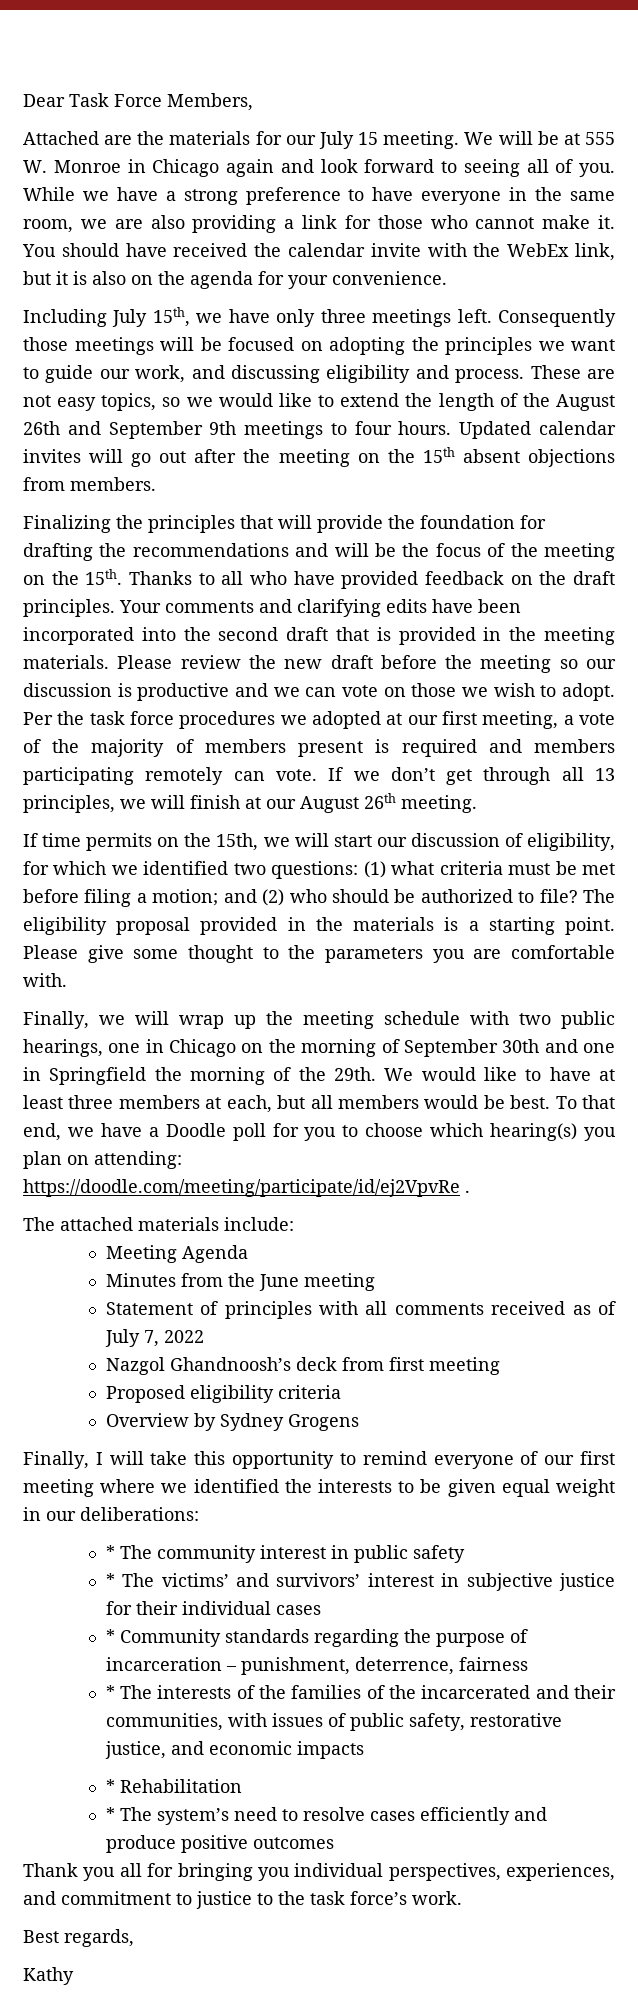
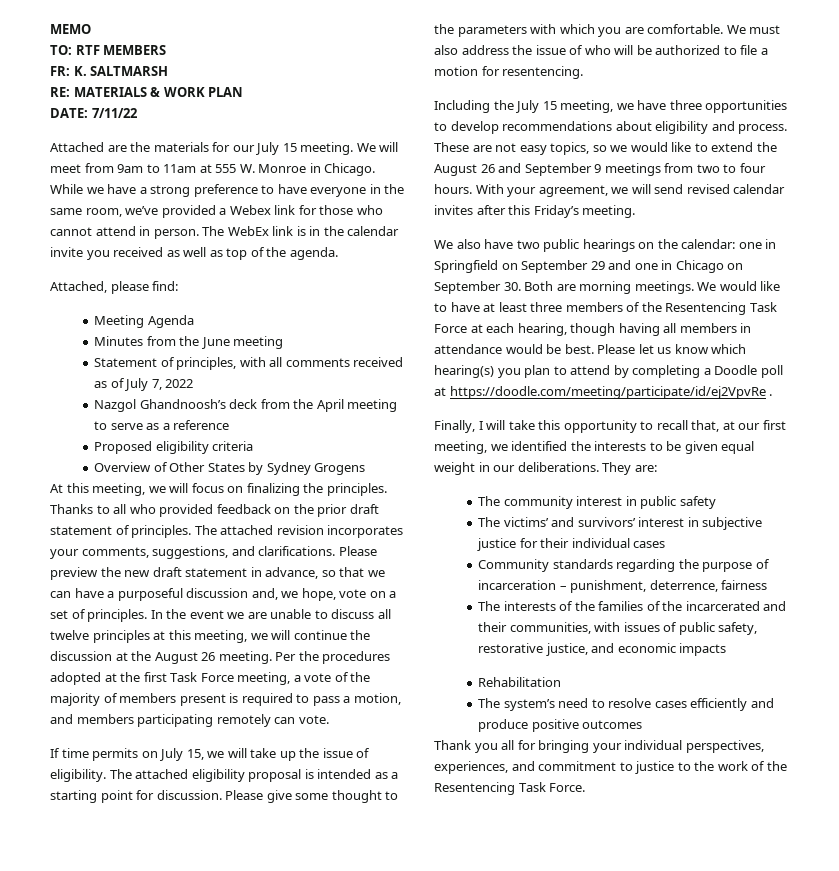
- Dear Task Force Members,
+ MEMO
+ TO: RTF MEMBERS
+ FR: K. SALTMARSH
+ RE: MATERIALS & WORK PLAN
+ DATE: 7/11/22
- We will be at 555 W. Monroe in Chicago again and look forward to seeing all of you.
+ We will meet from 9am to 11am at 555 W. Monroe in Chicago.
- While we have a strong preference to have everyone in the same room, we are also providing a link for those who cannot make it. You should have received the calendar invite with the WebEx link, but it is also on the agenda for your convenience.
- Including July 15th, we have only three meetings left. Consequently those meetings will be focused on adopting the principles we want to guide our work, and discussing eligibility and process.
+ While we have a strong preference to have everyone in the same room, we’ve provided a Webex link for those who cannot attend in person. The WebEx link is in the calendar invite you received as well as top of the agenda.
+ Attached, please find:
+ Meeting Agenda
+ Minutes from the June meeting
+ Statement of principles, with all comments received as of July 7, 2022
+ Nazgol Ghandnoosh’s deck from the April meeting to serve as a reference
+ Proposed eligibility criteria
+ Overview of Other States by Sydney Grogens
+ At this meeting, we will focus on finalizing the principles. Thanks to all who provided feedback on the prior draft statement of principles. The attached revision incorporates your comments, suggestions, and clarifications. Please preview the new draft statement in advance, so that we can have a purposeful discussion and, we hope, vote on a set of principles. In the event we are unable to discuss all twelve principles at this meeting, we will continue the discussion at the August 26 meeting. Per the procedures adopted at the first Task Force meeting, a vote of the majority of members present is required to pass a motion, and members participating remotely can vote.
+ If time permits on July 15, we will take up the issue of eligibility. The attached eligibility proposal is intended as a starting point for discussion. Please give some thought to the parameters with which you are comfortable. We must also address the issue of who will be authorized to file a motion for resentencing.
+ Including the July 15 meeting, we have three opportunities to develop recommendations about eligibility and process.
- These are not easy topics, so we would like to extend the length of the August 26th and September 9th meetings to four hours. Updated calendar invites will go out after the meeting on the 15th absent objections from members.
- Finalizing the principles that will provide the foundation for drafting the recommendations and will be the focus of the meeting on the 15th. Thanks to all who have provided feedback on the draft principles. Your comments and clarifying edits have been incorporated into the second draft that is provided in the meeting materials. Please review the new draft before the meeting so our discussion is productive and we can vote on those we wish to adopt. Per the task force procedures we adopted at our first meeting, a vote of the majority of members present is required and members participating remotely can vote. If we don’t get through all 13 principles, we will finish at our August 26th meeting.
- If time permits on the 15th, we will start our discussion of eligibility, for which we identified two questions: (1) what criteria must be met before filing a motion; and (2) who should be authorized to file? The eligibility proposal provided in the materials is a starting point. Please give some thought to the parameters you are comfortable with.
- Finally, we will wrap up the meeting schedule with two public hearings, one in Chicago on the morning of September 30th and one in Springfield the morning of the 29th.
+ These are not easy topics, so we would like to extend the August 26 and September 9 meetings from two to four hours. With your agreement, we will send revised calendar invites after this Friday’s meeting.
+ We also have two public hearings on the calendar: one in Springfield on September 29 and one in Chicago on September 30. Both are morning meetings.
- We would like to have at least three members at each, but all members would be best. To that end, we have a Doodle poll for you to choose which hearing(s) you plan on attending: https://doodle.com/meeting/participate/id/ej2VpvRe .
- The attached materials include:
- Meeting Agenda
- Minutes from the June meeting
- Statement of principles with all comments received as of July 7, 2022
- Nazgol Ghandnoosh’s deck from first meeting
- Proposed eligibility criteria
- Overview by Sydney Grogens
+ We would like to have at least three members of the Resentencing Task Force at each hearing, though having all members in attendance would be best. Please let us know which hearing(s) you plan to attend by completing a Doodle poll at https://doodle.com/meeting/participate/id/ej2VpvRe .
- Finally, I will take this opportunity to remind everyone of our first meeting where we identified the interests to be given equal weight in our deliberations:
- * The community interest in public safety
+ Finally, I will take this opportunity to recall that, at our first meeting, we identified the interests to be given equal weight in our deliberations. They are:
+ The community interest in public safety
- * The victims’ and survivors’ interest in subjective justice for their individual cases
+ The victims’ and survivors’ interest in subjective justice for their individual cases
- * Community standards regarding the purpose of incarceration – punishment, deterrence, fairness
+ Community standards regarding the purpose of incarceration – punishment, deterrence, fairness
- * The interests of the families of the incarcerated and their communities, with issues of public safety, restorative justice, and economic impacts
+ The interests of the families of the incarcerated and their communities, with issues of public safety, restorative justice, and economic impacts
- * Rehabilitation
+ Rehabilitation
- * The system’s need to resolve cases efficiently and produce positive outcomes
+ The system’s need to resolve cases efficiently and produce positive outcomes
- Thank you all for bringing you individual perspectives, experiences, and commitment to justice to the task force’s work.
- Best regards,
- Kathy
+ Thank you all for bringing your individual perspectives, experiences, and commitment to justice to the work of the Resentencing Task Force.

